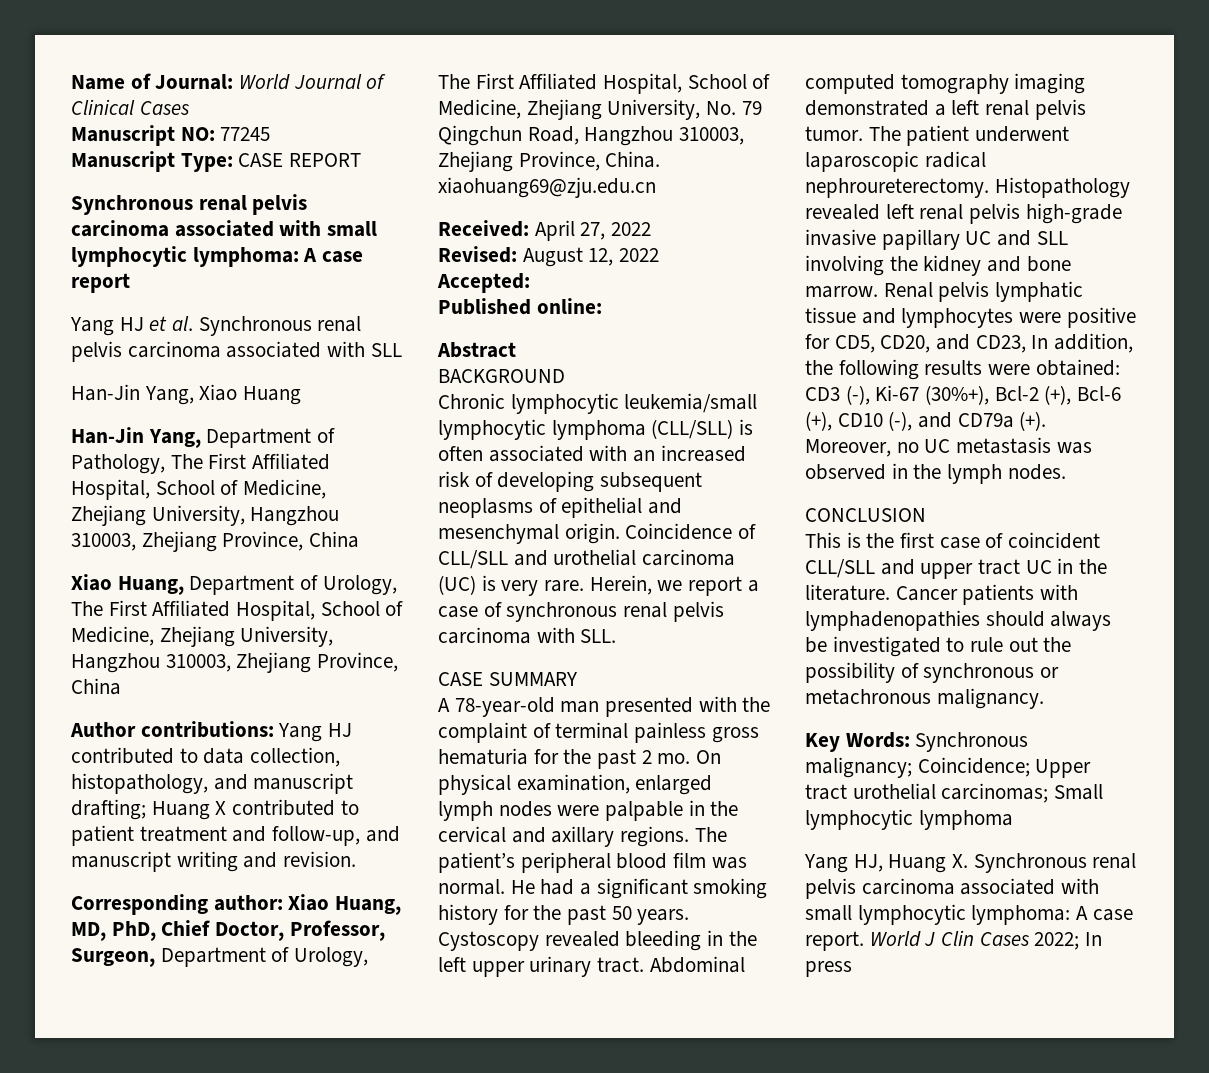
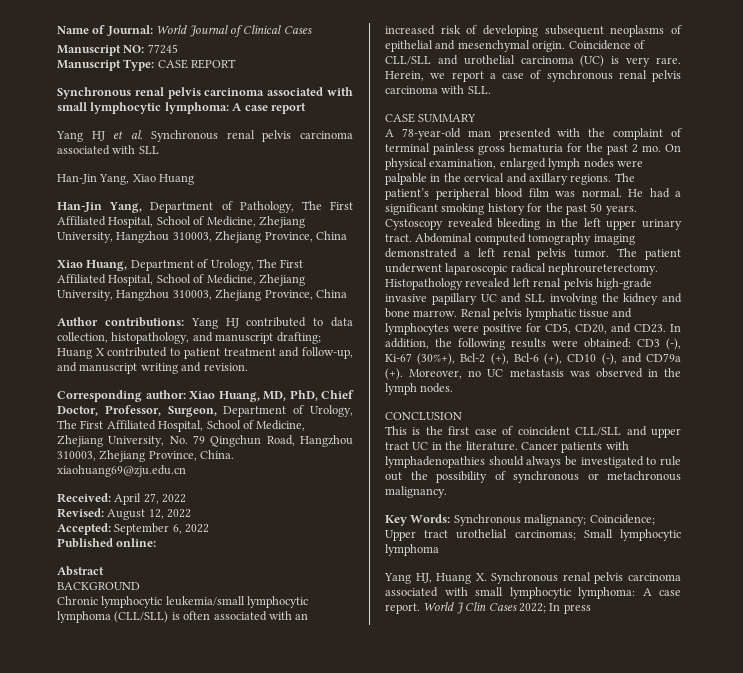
- Accepted:
+ Accepted: September 6, 2022
- Renal pelvis lymphatic tissue and lymphocytes were positive for CD5, CD20, and CD23, In addition, the following results were obtained: CD3 (-), Ki-67 (30%+), Bcl-2 (+), Bcl-6 (+), CD10 (-), and CD79a (+).
+ Renal pelvis lymphatic tissue and lymphocytes were positive for CD5, CD20, and CD23. In addition, the following results were obtained: CD3 (-), Ki-67 (30%+), Bcl-2 (+), Bcl-6 (+), CD10 (-), and CD79a (+).

